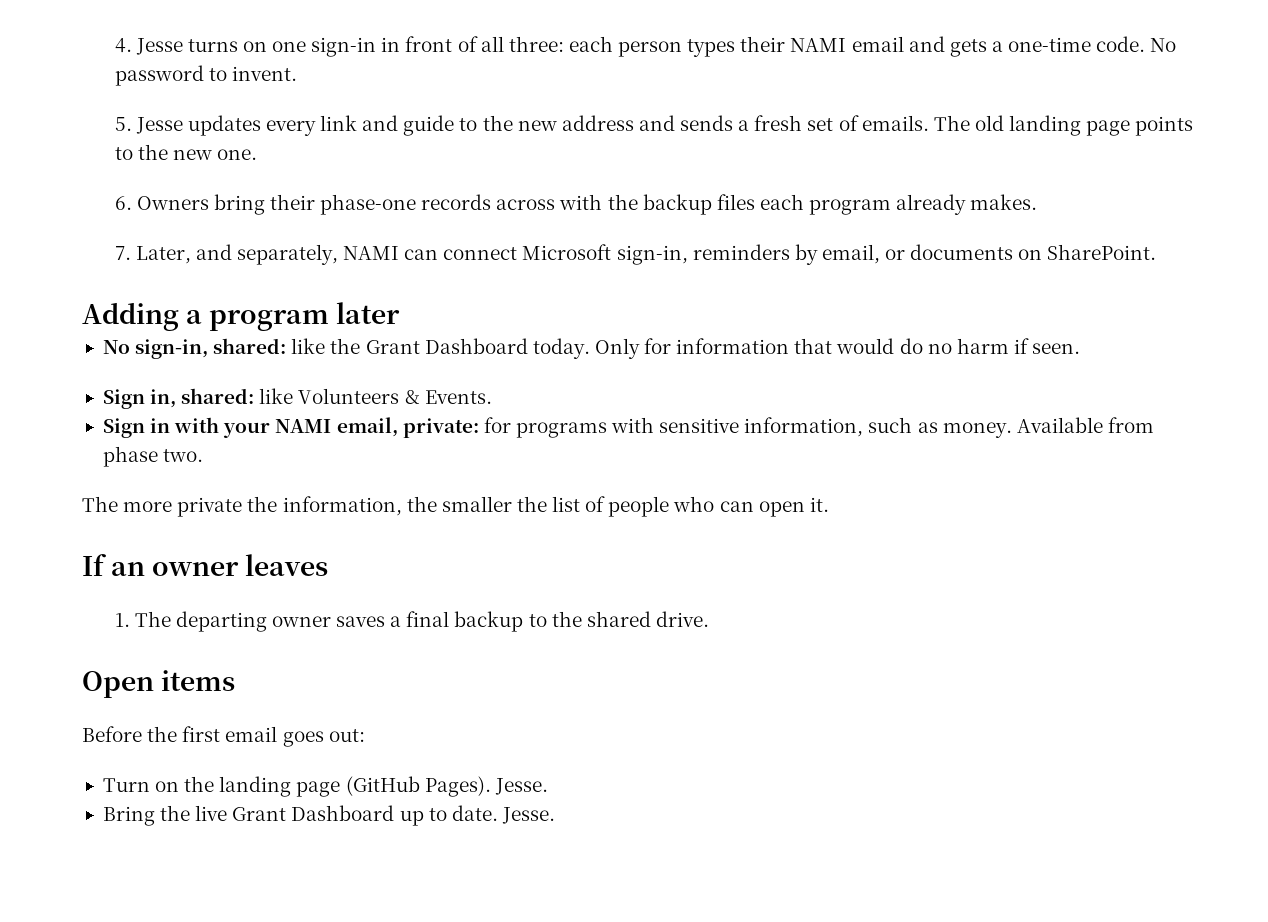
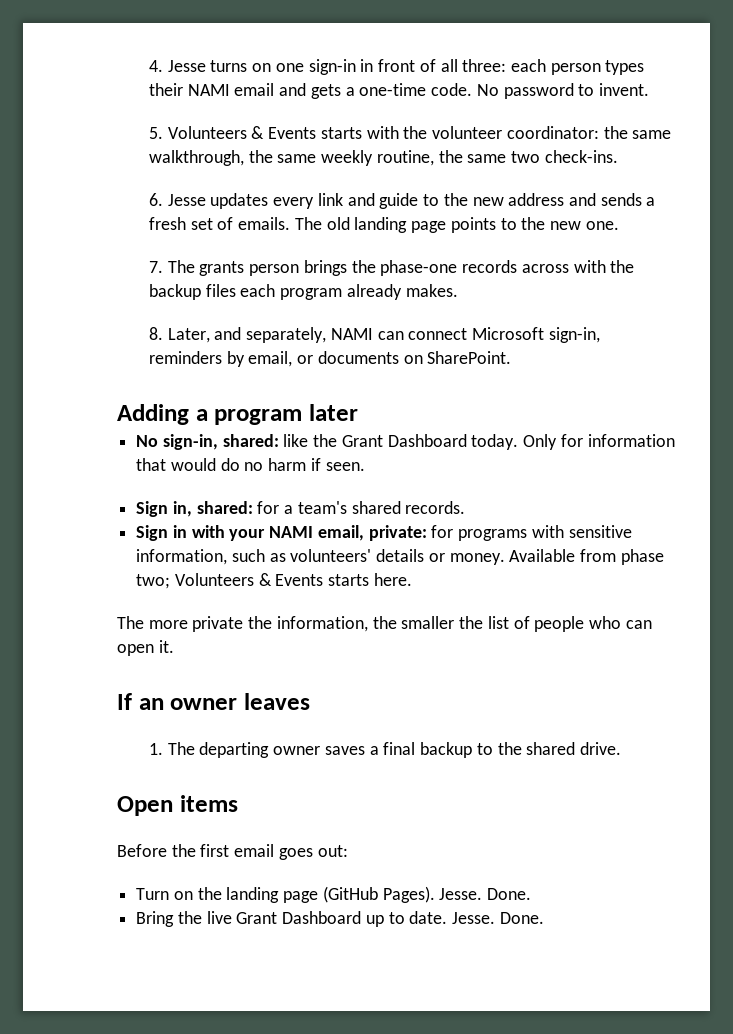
- 5. Jesse updates every link and guide to the new address and sends a fresh set of emails.
+ 5. Volunteers & Events starts with the volunteer coordinator: the same walkthrough, the same weekly routine, the same two check-ins.
+ 6. Jesse updates every link and guide to the new address and sends a fresh set of emails.
- 6. Owners bring their phase-one records across with the backup files each program already makes.
+ 7. The grants person brings the phase-one records across with the backup files each program already makes.
- 7. Later, and separately, NAMI can connect Microsoft sign-in, reminders by email, or documents on SharePoint.
+ 8. Later, and separately, NAMI can connect Microsoft sign-in, reminders by email, or documents on SharePoint.
- Sign in, shared: like Volunteers & Events.
+ Sign in, shared: for a team's shared records.
- Sign in with your NAMI email, private: for programs with sensitive information, such as money.
+ Sign in with your NAMI email, private: for programs with sensitive information, such as volunteers' details or money.
- Available from phase two.
+ Available from phase two; Volunteers & Events starts here.
- Turn on the landing page (GitHub Pages). Jesse.
+ Turn on the landing page (GitHub Pages). Jesse. Done.
- Bring the live Grant Dashboard up to date. Jesse.
+ Bring the live Grant Dashboard up to date. Jesse. Done.

